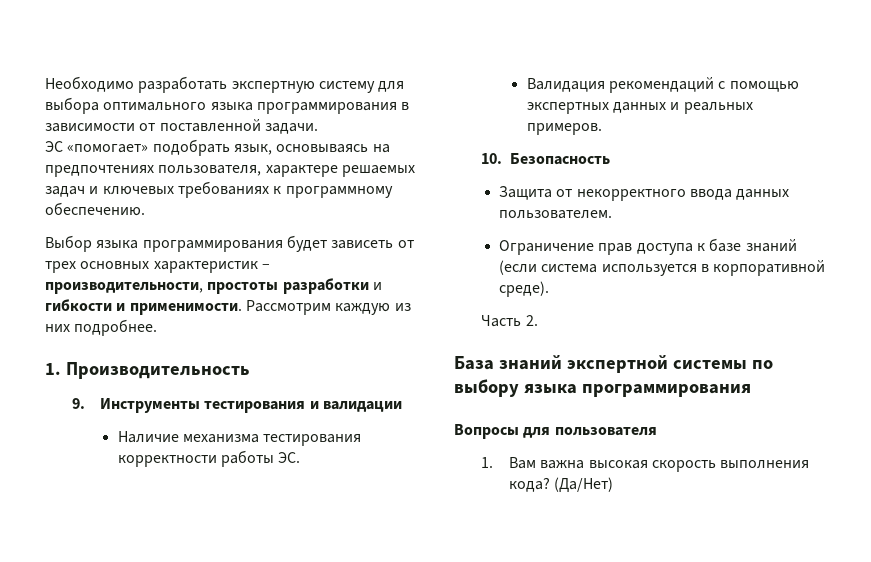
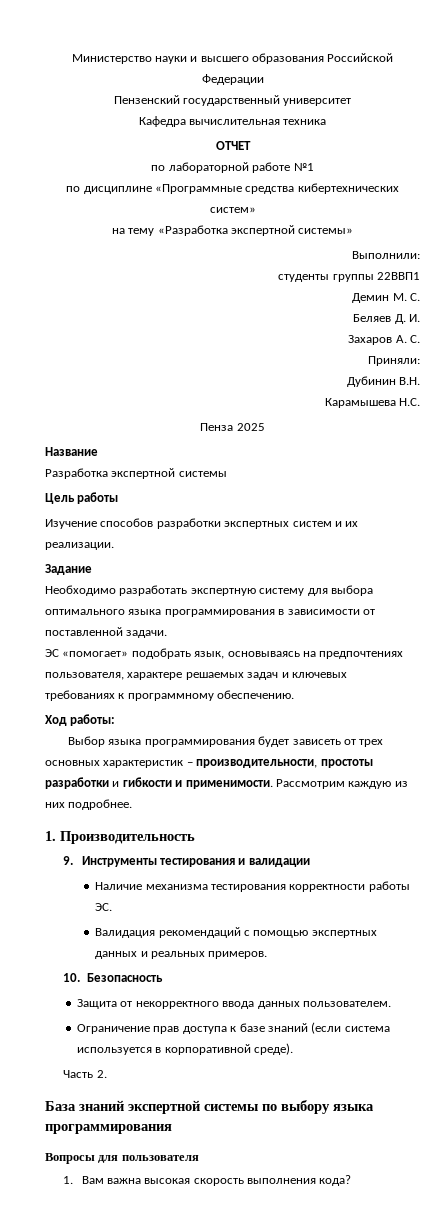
+ Министерство науки и высшего образования Российской Федерации
+ Пензенский государственный университет
+ Кафедра вычислительная техника
+ ОТЧЕТ
+ по лабораторной работе №1
+ по дисциплине «Программные средства кибертехнических систем»
+ на тему «Разработка экспертной системы»
+ Выполнили:
+ студенты группы 22ВВП1
+ Демин М. С.
+ Беляев Д. И.
+ Захаров А. С.
+ Приняли:
+ Дубинин В.Н.
+ Карамышева Н.С.
+ Пенза 2025
+ Название
+ Разработка экспертной системы
+ Цель работы
+ Изучение способов разработки экспертных систем и их реализации.
+ Задание
+ Ход работы:
- (Да/Нет)

